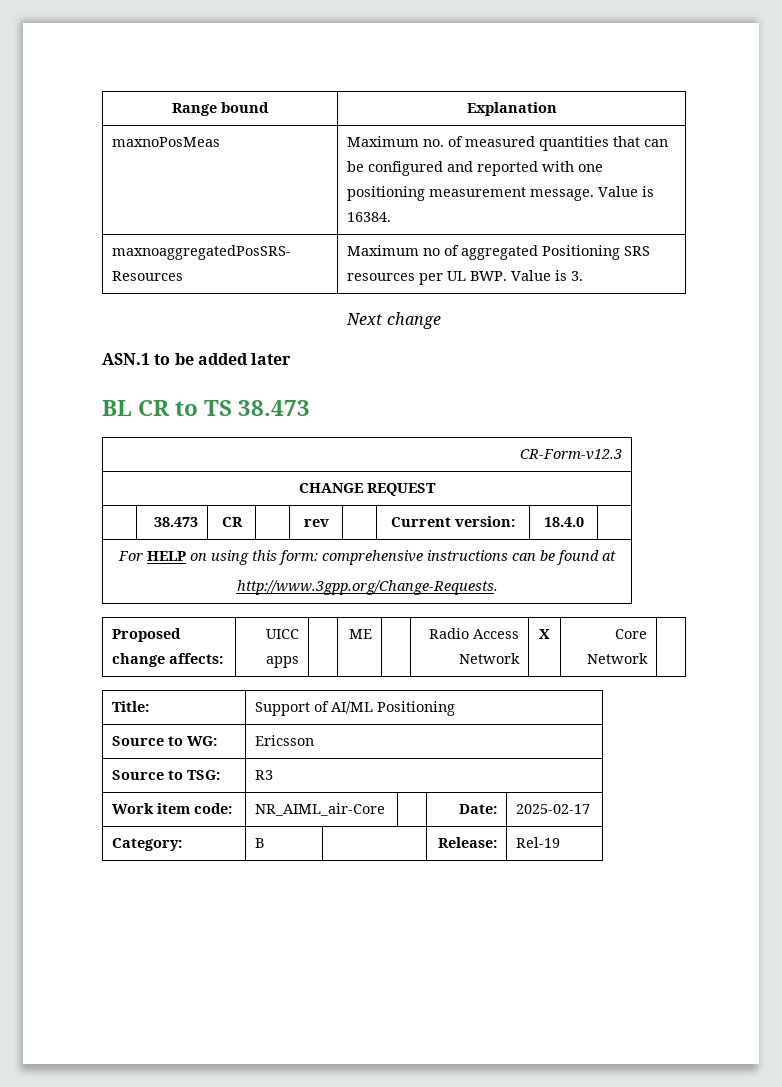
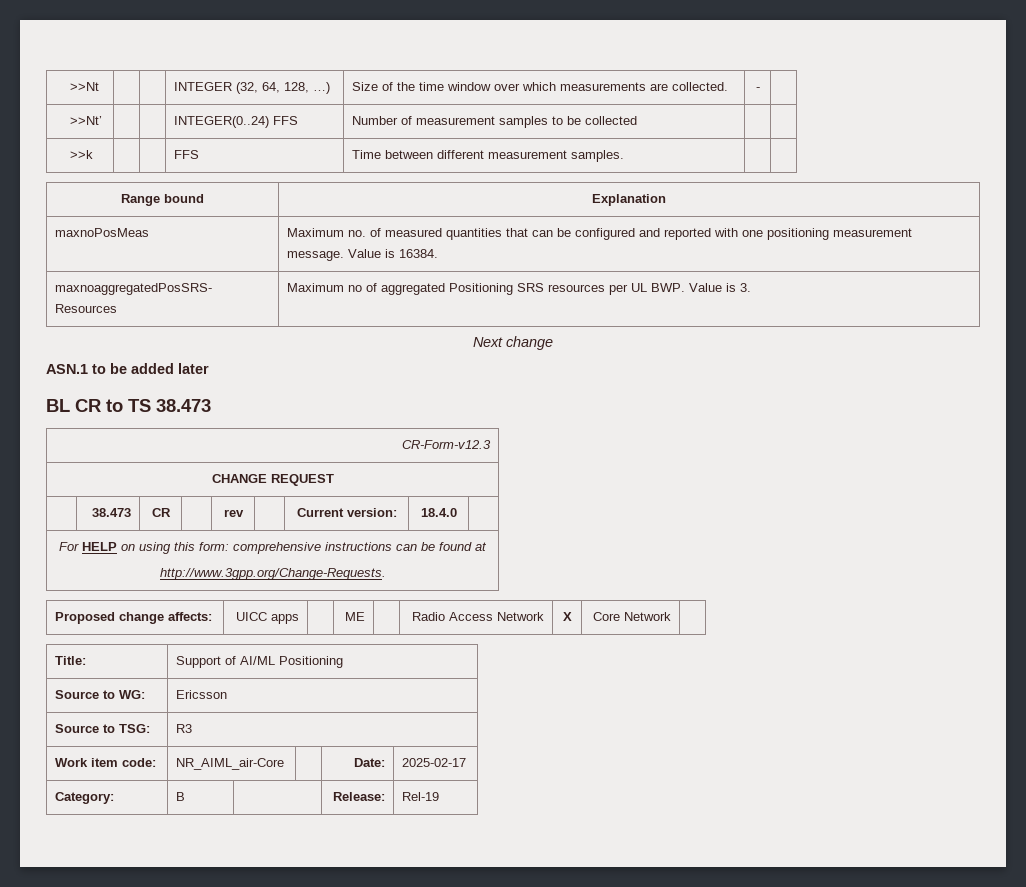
+ >>Nt | | | INTEGER (32, 64, 128, …) | Size of the time window over which measurements are collected. | - |
+ >>Nt’ | | | INTEGER(0..24) FFS | Number of measurement samples to be collected | |
+ >>k | | | FFS | Time between different measurement samples. | |

